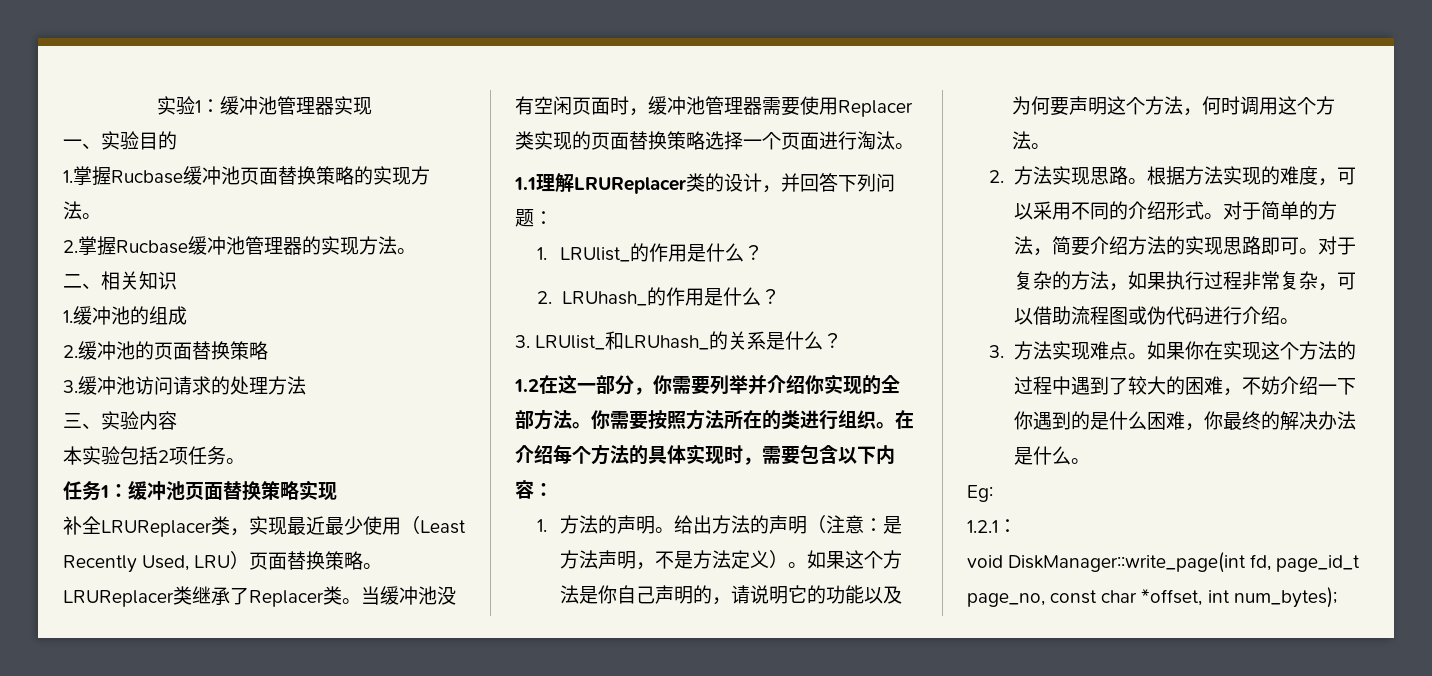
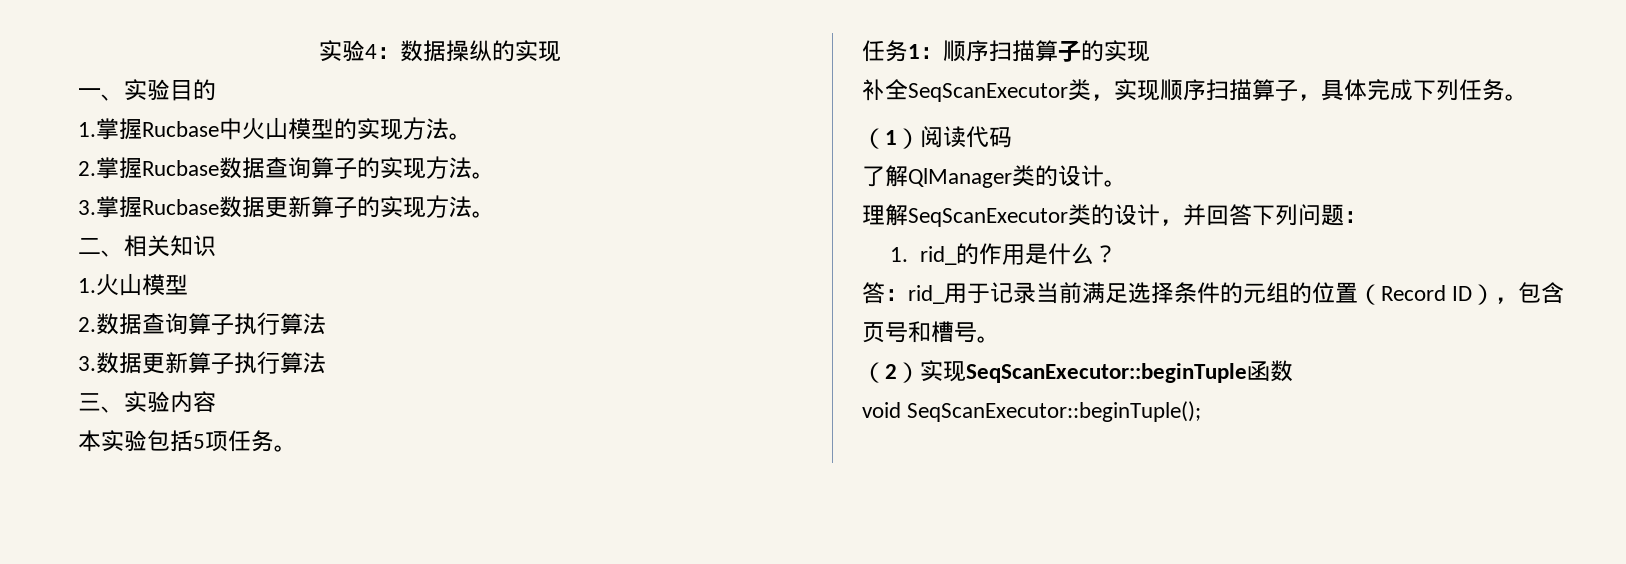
- 实验1：缓冲池管理器实现
+ 实验4：数据操纵的实现
- 1.掌握Rucbase缓冲池⻚⾯替换策略的实现⽅法。
+ 1.掌握Rucbase中⽕⼭模型的实现⽅法。
- 2.掌握Rucbase缓冲池管理器的实现⽅法。
+ 2.掌握Rucbase数据查询算⼦的实现⽅法。
+ 3.掌握Rucbase数据更新算⼦的实现⽅法。
- 1.缓冲池的组成
- 2.缓冲池的⻚⾯替换策略
- 3.缓冲池访问请求的处理⽅法
+ 1.⽕⼭模型
+ 2.数据查询算⼦执⾏算法
+ 3.数据更新算⼦执⾏算法
- 本实验包括2项任务。
+ 本实验包括5项任务。
- 任务1：缓冲池⻚⾯替换策略实现
+ 任务1：顺序扫描算⼦的实现
- 补全LRUReplacer类，实现最近最少使⽤（Least Recently Used, LRU）⻚⾯替换策略。LRUReplacer类继承了Replacer类。当缓冲池没有空闲⻚⾯时，缓冲池管理器需要使⽤Replacer类实现的⻚⾯替换策略选择⼀个⻚⾯进⾏淘汰。
- 1.1理解LRUReplacer类的设计，并回答下列问题：
+ 补全SeqScanExecutor类，实现顺序扫描算⼦，具体完成下列任务。
+ （1）阅读代码
+ 了解QlManager类的设计。
+ 理解SeqScanExecutor类的设计，并回答下列问题：
- 1. LRUlist_的作⽤是什么？
- 2. LRUhash_的作⽤是什么？
- 3. LRUlist_和LRUhash_的关系是什么？
- 1.2在这一部分，你需要列举并介绍你实现的全部方法。你需要按照方法所在的类进行组织。在介绍每个方法的具体实现时，需要包含以下内容：
- 1.方法的声明。给出方法的声明（注意：是方法声明，不是方法定义）。如果这个方法是你自己声明的，请说明它的功能以及为何要声明这个方法，何时调用这个方法。
- 2.方法实现思路。根据方法实现的难度，可以采用不同的介绍形式。对于简单的方法，简要介绍方法的实现思路即可。对于复杂的方法，如果执行过程非常复杂，可以借助流程图或伪代码进行介绍。
- 3.方法实现难点。如果你在实现这个方法的过程中遇到了较大的困难，不妨介绍一下你遇到的是什么困难，你最终的解决办法是什么。
- Eg:
- 1.2.1：
- void DiskManager::write_page(int fd, page_id_t page_no, const char *offset, int num_bytes);
+ 1. rid_的作⽤是什么？
+ 答：rid_用于记录当前满足选择条件的元组的位置（Record ID），包含页号和槽号。
+ （2）实现SeqScanExecutor::beginTuple函数
+ void SeqScanExecutor::beginTuple();

